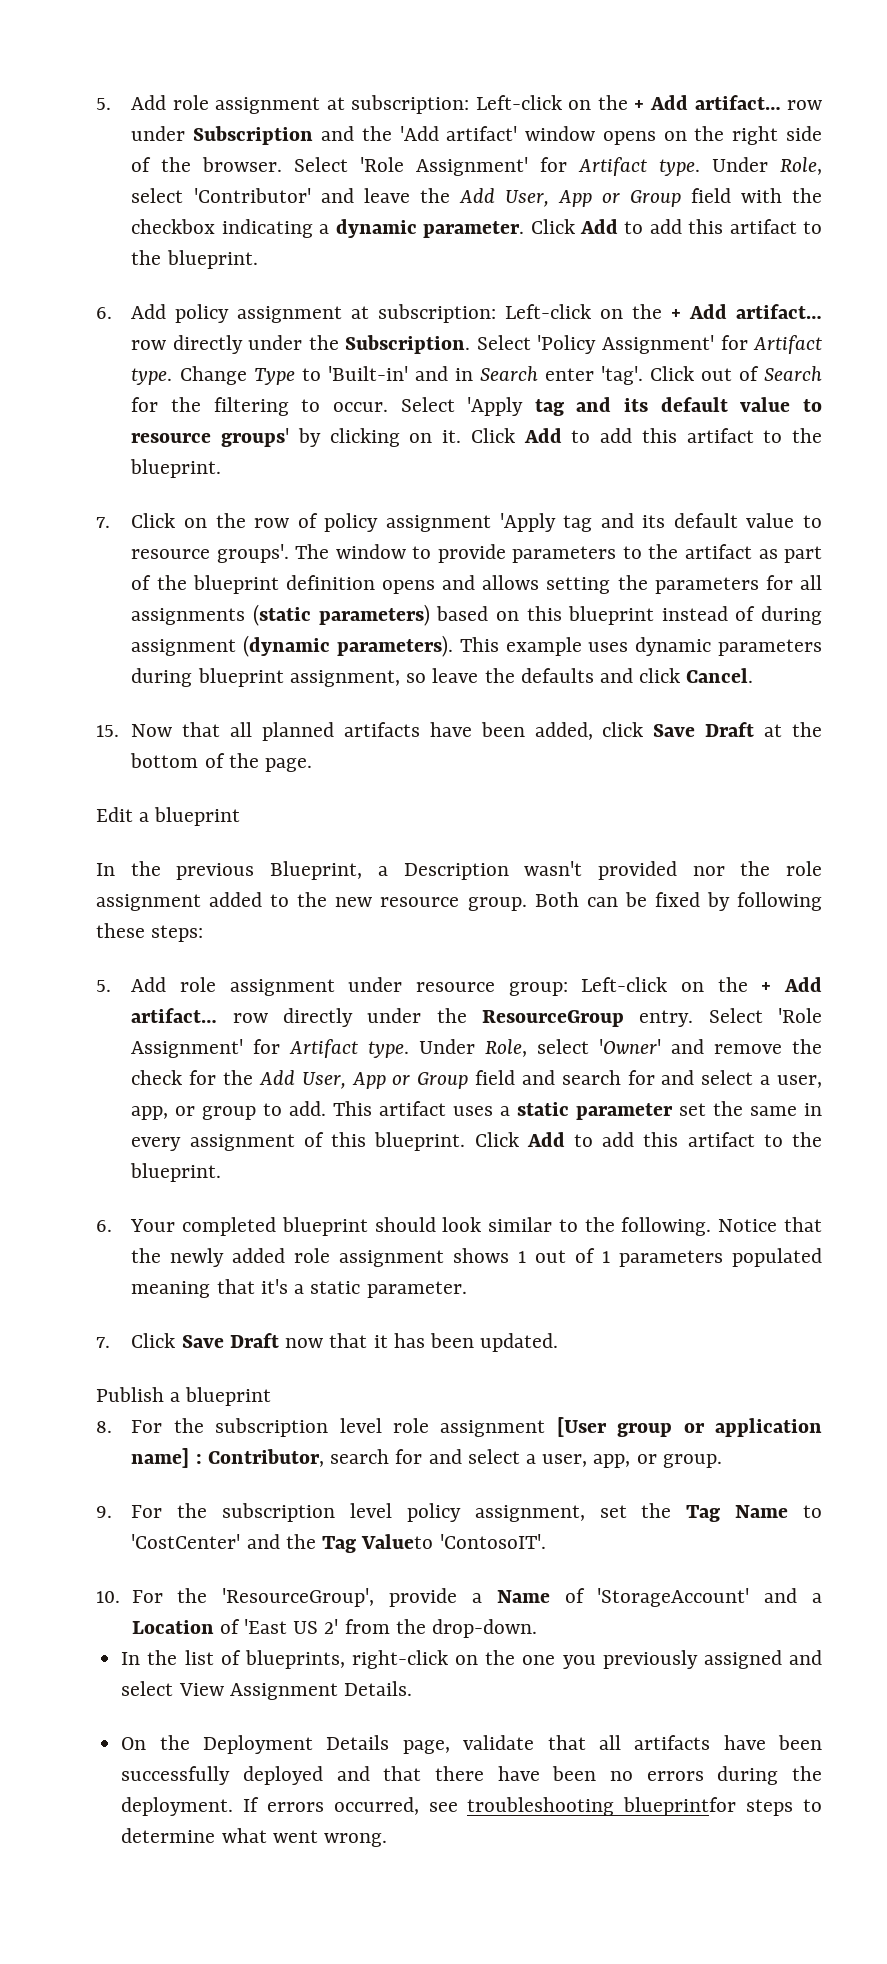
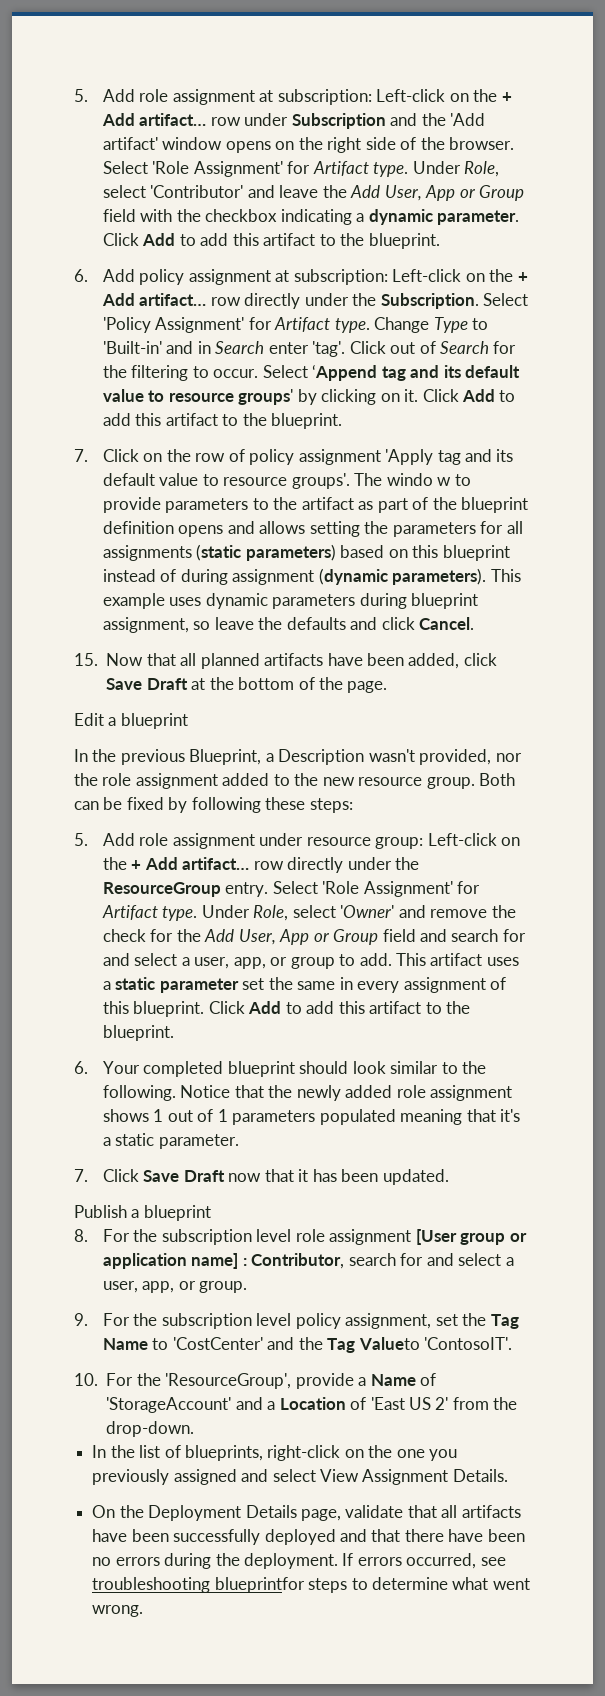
- Select 'Apply tag and its default value to resource groups' by clicking on it.
+ Select ‘Append tag and its default value to resource groups' by clicking on it.
- The window to provide parameters to the artifact as part of the blueprint definition opens and allows setting the parameters for all assignments (static parameters) based on this blueprint instead of during assignment (dynamic parameters).
+ The windo w to provide parameters to the artifact as part of the blueprint definition opens and allows setting the parameters for all assignments (static parameters) based on this blueprint instead of during assignment (dynamic parameters).
- In the previous Blueprint, a Description wasn't provided nor the role assignment added to the new resource group.
+ In the previous Blueprint, a Description wasn't provided, nor the role assignment added to the new resource group.

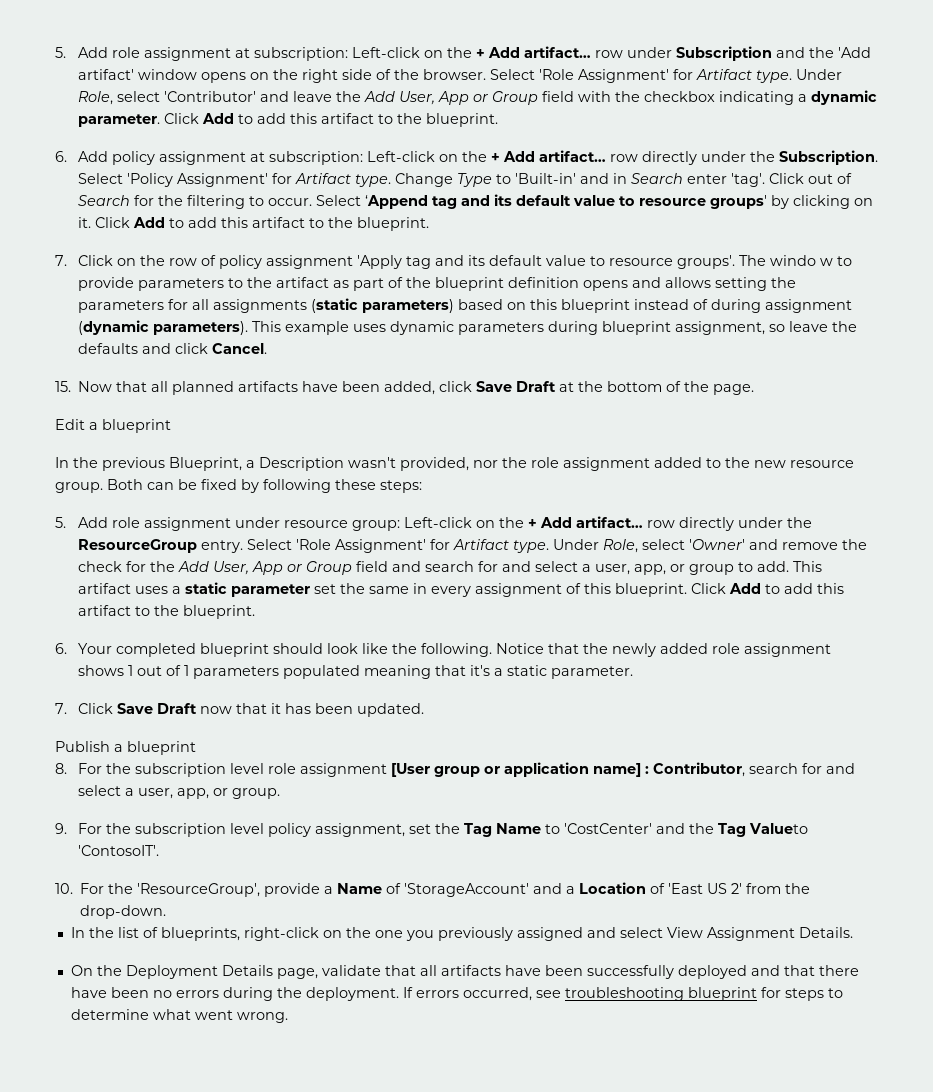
- 6. Your completed blueprint should look similar to the following.
+ 6. Your completed blueprint should look like the following.
- If errors occurred, see troubleshooting blueprintfor steps to determine what went wrong.
+ If errors occurred, see troubleshooting blueprint for steps to determine what went wrong.

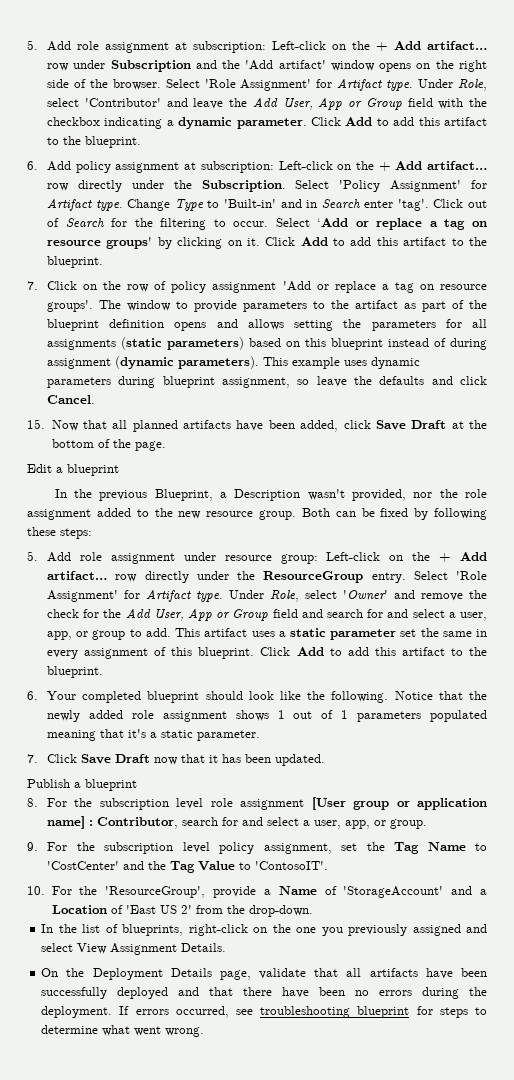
- Select ‘Append tag and its default value to resource groups' by clicking on it.
+ Select ‘Add or replace a tag on resource groups' by clicking on it.
- 7. Click on the row of policy assignment 'Apply tag and its default value to resource groups'.
+ 7. Click on the row of policy assignment 'Add or replace a tag on resource groups'.
- The windo w to provide parameters to the artifact as part of the blueprint definition opens and allows setting the parameters for all assignments (static parameters) based on this blueprint instead of during assignment (dynamic parameters).
+ The window to provide parameters to the artifact as part of the blueprint definition opens and allows setting the parameters for all assignments (static parameters) based on this blueprint instead of during assignment (dynamic parameters).
- 9. For the subscription level policy assignment, set the Tag Name to 'CostCenter' and the Tag Valueto 'ContosoIT'.
+ 9. For the subscription level policy assignment, set the Tag Name to 'CostCenter' and the Tag Value to 'ContosoIT'.

